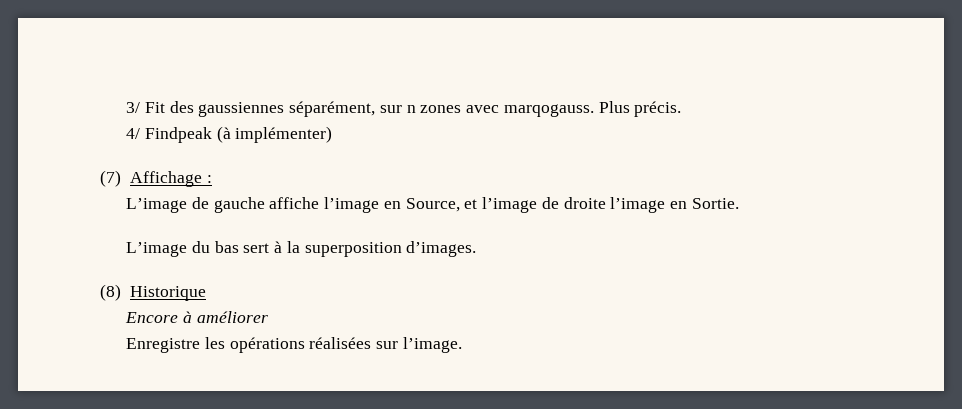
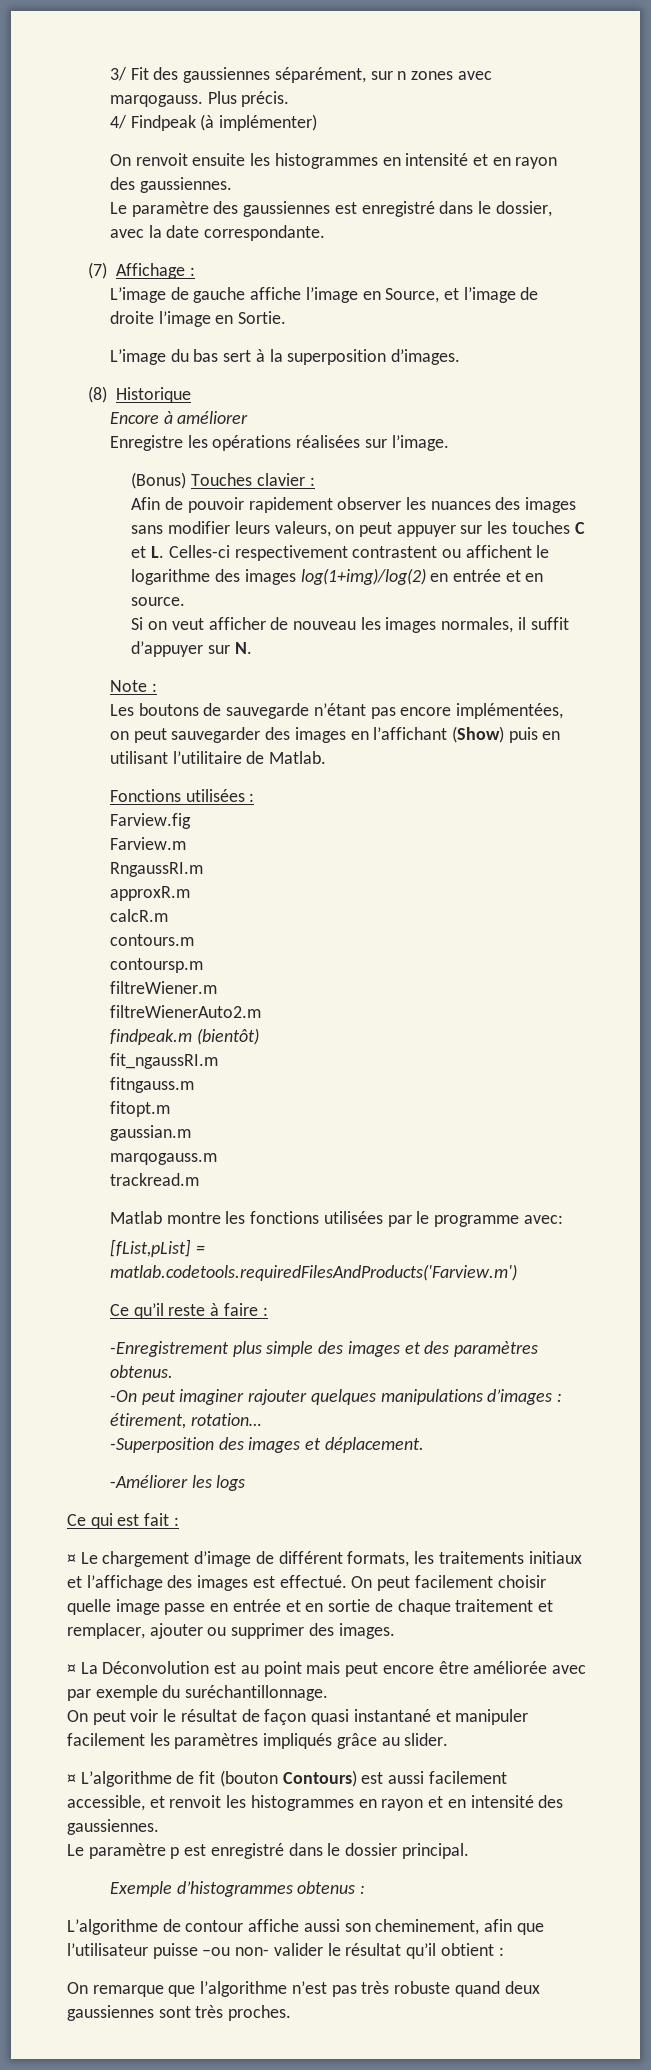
+ On renvoit ensuite les histogrammes en intensité et en rayon des gaussiennes.
+ Le paramètre des gaussiennes est enregistré dans le dossier, avec la date correspondante.
+ (Bonus) Touches clavier :
+ Afin de pouvoir rapidement observer les nuances des images sans modifier leurs valeurs, on peut appuyer sur les touches C et L. Celles-ci respectivement contrastent ou affichent le logarithme des images log(1+img)/log(2) en entrée et en source.
+ Si on veut afficher de nouveau les images normales, il suffit d’appuyer sur N.
+ Note :
+ Les boutons de sauvegarde n’étant pas encore implémentées, on peut sauvegarder des images en l’affichant (Show) puis en utilisant l’utilitaire de Matlab.
+ Fonctions utilisées :
+ Farview.fig
+ Farview.m
+ RngaussRI.m
+ approxR.m
+ calcR.m
+ contours.m
+ contoursp.m
+ filtreWiener.m
+ filtreWienerAuto2.m
+ findpeak.m (bientôt)
+ fit_ngaussRI.m
+ fitngauss.m
+ fitopt.m
+ gaussian.m
+ marqogauss.m
+ trackread.m
+ Matlab montre les fonctions utilisées par le programme avec:
+ [fList,pList] = matlab.codetools.requiredFilesAndProducts('Farview.m')
+ Ce qu’il reste à faire :
+ -Enregistrement plus simple des images et des paramètres obtenus.
+ -On peut imaginer rajouter quelques manipulations d’images : étirement, rotation…
+ -Superposition des images et déplacement.
+ -Améliorer les logs
+ Ce qui est fait :
+ ¤ Le chargement d’image de différent formats, les traitements initiaux et l’affichage des images est effectué. On peut facilement choisir quelle image passe en entrée et en sortie de chaque traitement et remplacer, ajouter ou supprimer des images.
+ ¤ La Déconvolution est au point mais peut encore être améliorée avec par exemple du suréchantillonnage.
+ On peut voir le résultat de façon quasi instantané et manipuler facilement les paramètres impliqués grâce au slider.
+ ¤ L’algorithme de fit (bouton Contours) est aussi facilement accessible, et renvoit les histogrammes en rayon et en intensité des gaussiennes.
+ Le paramètre p est enregistré dans le dossier principal.
+ Exemple d’histogrammes obtenus :
+ L’algorithme de contour affiche aussi son cheminement, afin que l’utilisateur puisse –ou non- valider le résultat qu’il obtient :
+ On remarque que l’algorithme n’est pas très robuste quand deux gaussiennes sont très proches.

